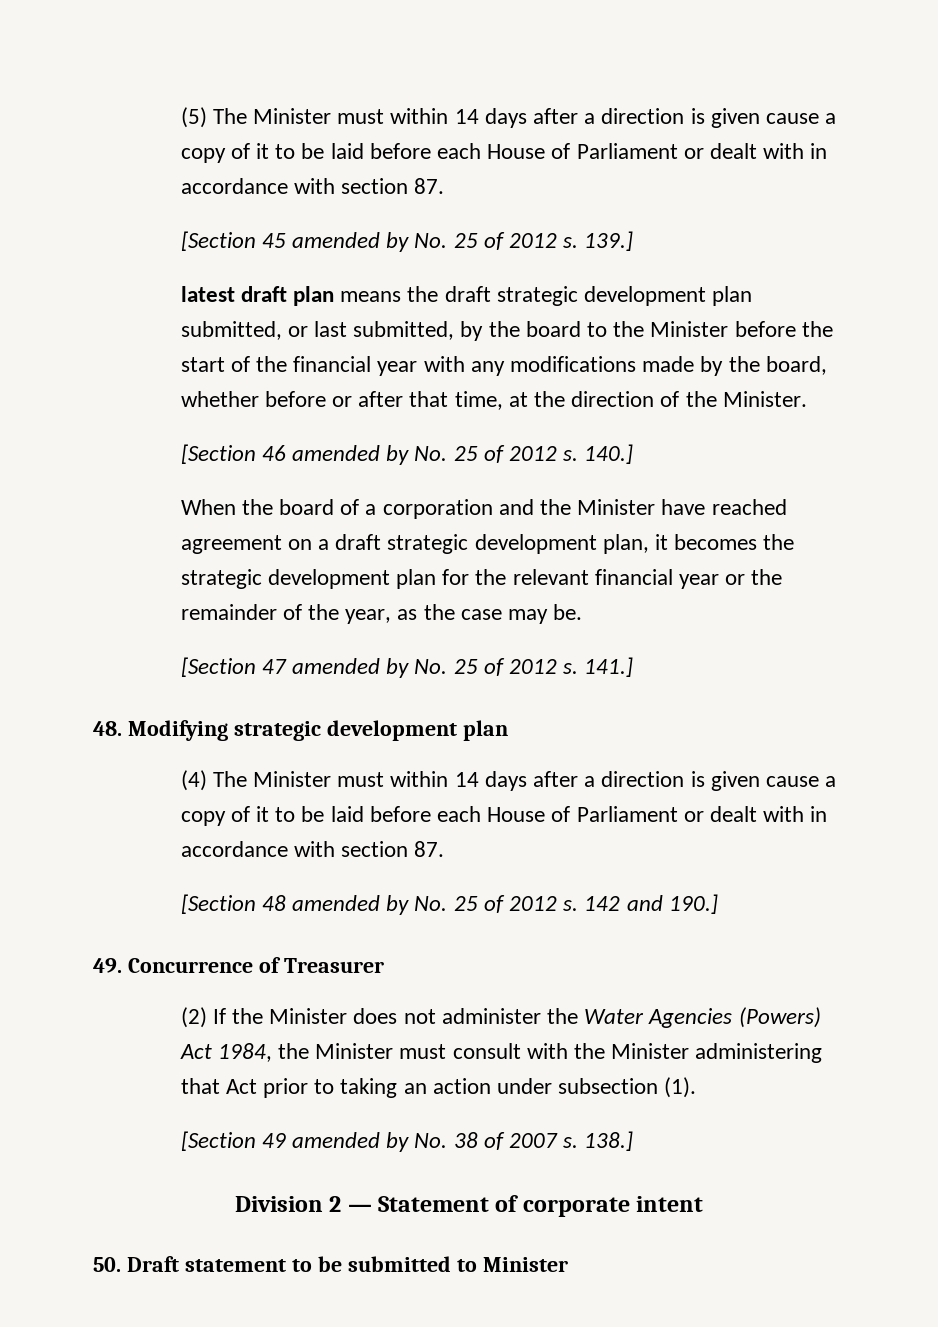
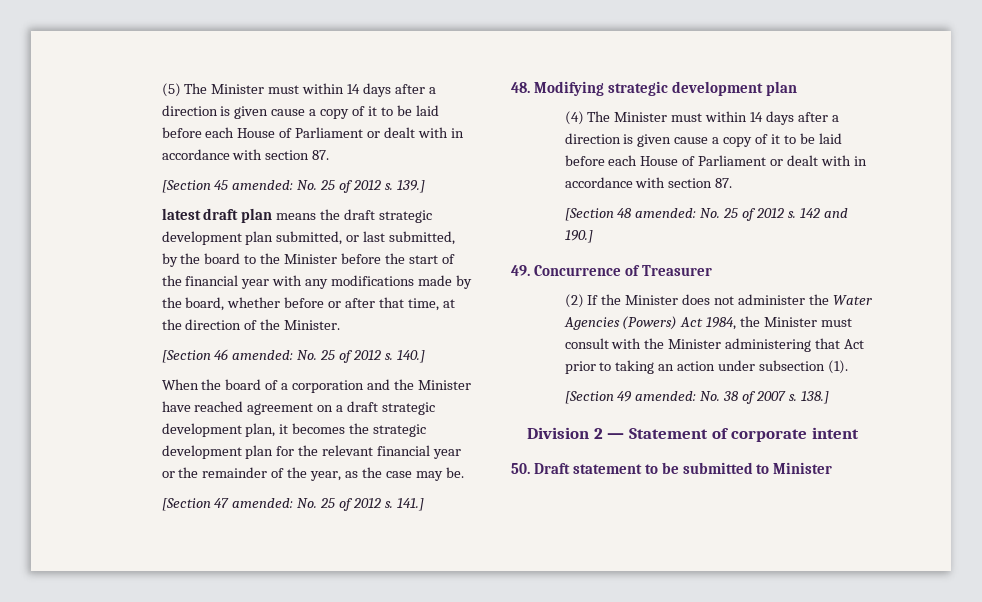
- [Section 45 amended by No. 25 of 2012 s.
+ [Section 45 amended: No. 25 of 2012 s.
- [Section 46 amended by No. 25 of 2012 s.
+ [Section 46 amended: No. 25 of 2012 s.
- [Section 47 amended by No. 25 of 2012 s.
+ [Section 47 amended: No. 25 of 2012 s.
- [Section 48 amended by No. 25 of 2012 s.
+ [Section 48 amended: No. 25 of 2012 s.
- [Section 49 amended by No. 38 of 2007 s.
+ [Section 49 amended: No. 38 of 2007 s.

